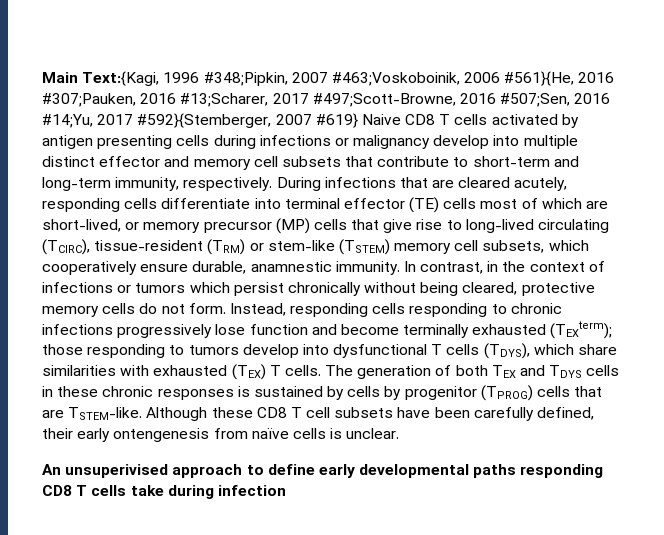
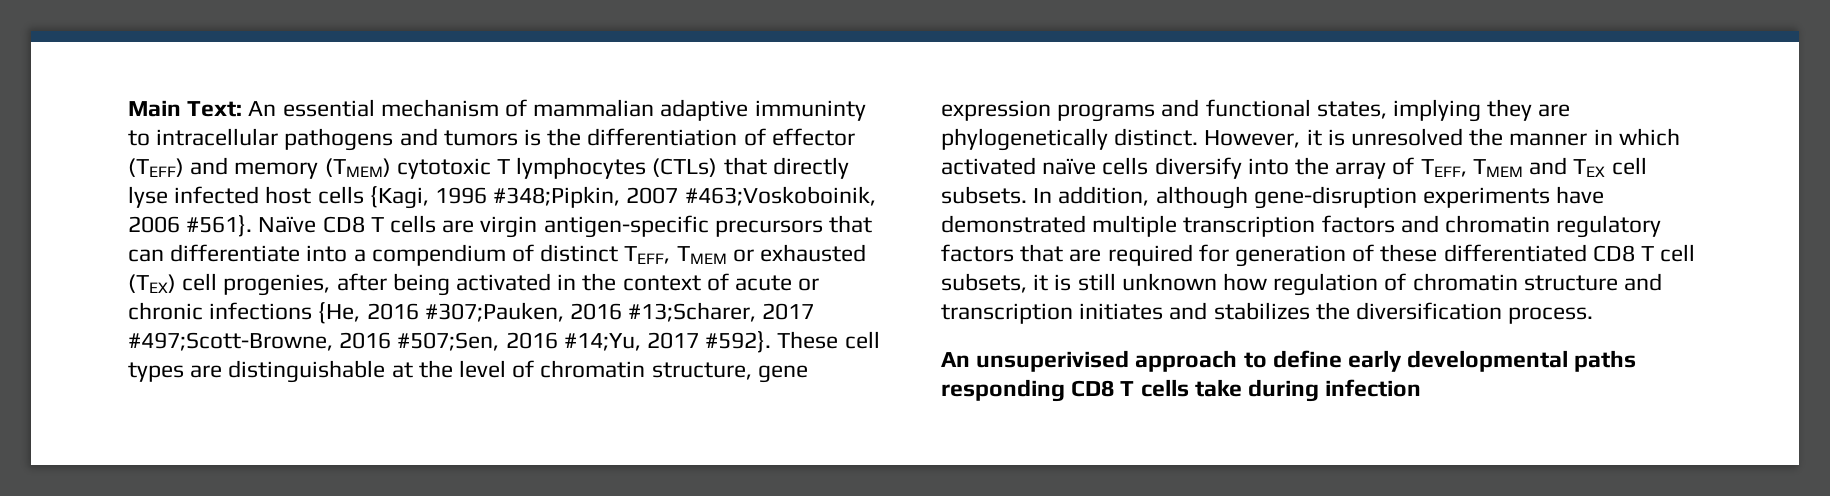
- Main Text:{Kagi, 1996 #348;Pipkin, 2007 #463;Voskoboinik, 2006 #561}{He, 2016 #307;Pauken, 2016 #13;Scharer, 2017 #497;Scott-Browne, 2016 #507;Sen, 2016 #14;Yu, 2017 #592}{Stemberger, 2007 #619} Naive CD8 T cells activated by antigen presenting cells during infections or malignancy develop into multiple distinct effector and memory cell subsets that contribute to short-term and long-term immunity, respectively. During infections that are cleared acutely, responding cells differentiate into terminal effector (TE) cells most of which are short-lived, or memory precursor (MP) cells that give rise to long-lived circulating (TCIRC), tissue-resident (TRM) or stem-like (TSTEM) memory cell subsets, which cooperatively ensure durable, anamnestic immunity. In contrast, in the context of infections or tumors which persist chronically without being cleared, protective memory cells do not form. Instead, responding cells responding to chronic infections progressively lose function and become terminally exhausted (TEXterm); those responding to tumors develop into dysfunctional T cells (TDYS), which share similarities with exhausted (TEX) T cells. The generation of both TEX and TDYS cells in these chronic responses is sustained by cells by progenitor (TPROG) cells that are TSTEM-like. Although these CD8 T cell subsets have been carefully defined, their early ontengenesis from naïve cells is unclear.
+ Main Text: An essential mechanism of mammalian adaptive immuninty to intracellular pathogens and tumors is the differentiation of effector (TEFF) and memory (TMEM) cytotoxic T lymphocytes (CTLs) that directly lyse infected host cells {Kagi, 1996 #348;Pipkin, 2007 #463;Voskoboinik, 2006 #561}. Naïve CD8 T cells are virgin antigen-specific precursors that can differentiate into a compendium of distinct TEFF, TMEM or exhausted (TEX) cell progenies, after being activated in the context of acute or chronic infections {He, 2016 #307;Pauken, 2016 #13;Scharer, 2017 #497;Scott-Browne, 2016 #507;Sen, 2016 #14;Yu, 2017 #592}. These cell types are distinguishable at the level of chromatin structure, gene expression programs and functional states, implying they are phylogenetically distinct. However, it is unresolved the manner in which activated naïve cells diversify into the array of TEFF, TMEM and TEX cell subsets. In addition, although gene-disruption experiments have demonstrated multiple transcription factors and chromatin regulatory factors that are required for generation of these differentiated CD8 T cell subsets, it is still unknown how regulation of chromatin structure and transcription initiates and stabilizes the diversification process.

